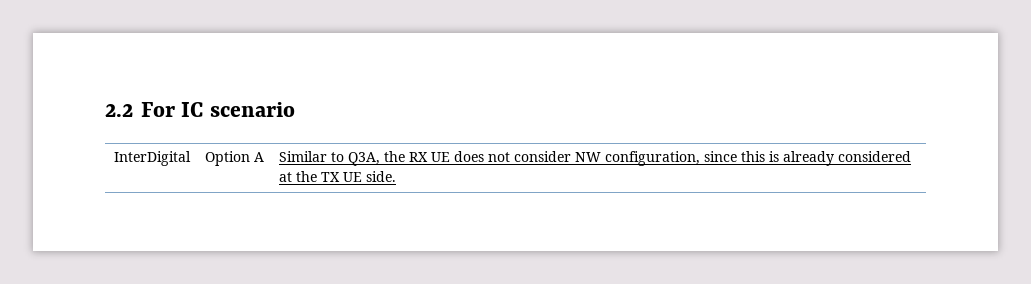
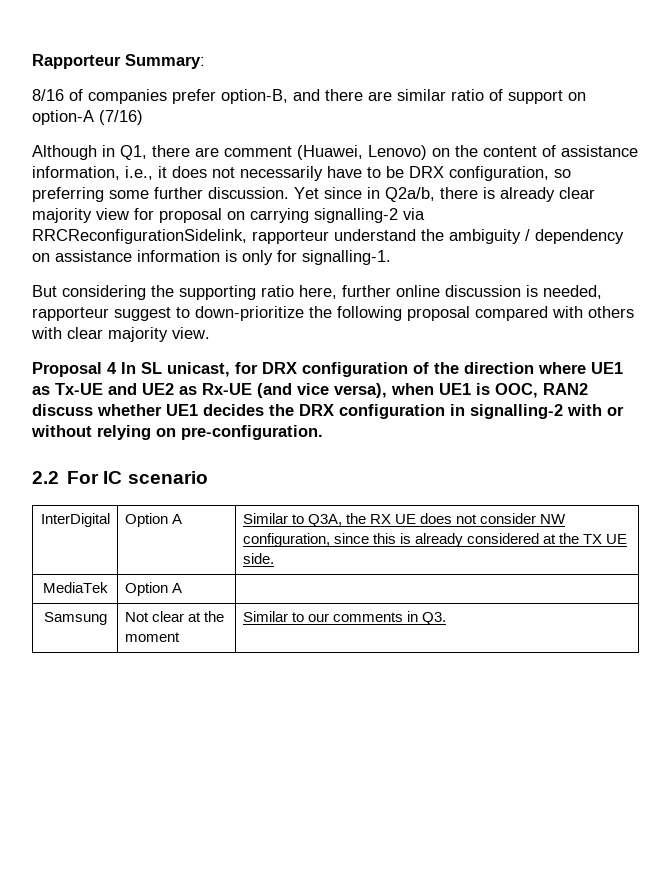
+ Rapporteur Summary:
+ 8/16 of companies prefer option-B, and there are similar ratio of support on option-A (7/16)
+ Although in Q1, there are comment (Huawei, Lenovo) on the content of assistance information, i.e., it does not necessarily have to be DRX configuration, so preferring some further discussion. Yet since in Q2a/b, there is already clear majority view for proposal on carrying signalling-2 via RRCReconfigurationSidelink, rapporteur understand the ambiguity / dependency on assistance information is only for signalling-1.
+ But considering the supporting ratio here, further online discussion is needed, rapporteur suggest to down-prioritize the following proposal compared with others with clear majority view.
+ Proposal 4 In SL unicast, for DRX configuration of the direction where UE1 as Tx-UE and UE2 as Rx-UE (and vice versa), when UE1 is OOC, RAN2 discuss whether UE1 decides the DRX configuration in signalling-2 with or without relying on pre-configuration.
+ MediaTek | Option A |
+ Samsung | Not clear at the moment | Similar to our comments in Q3.

